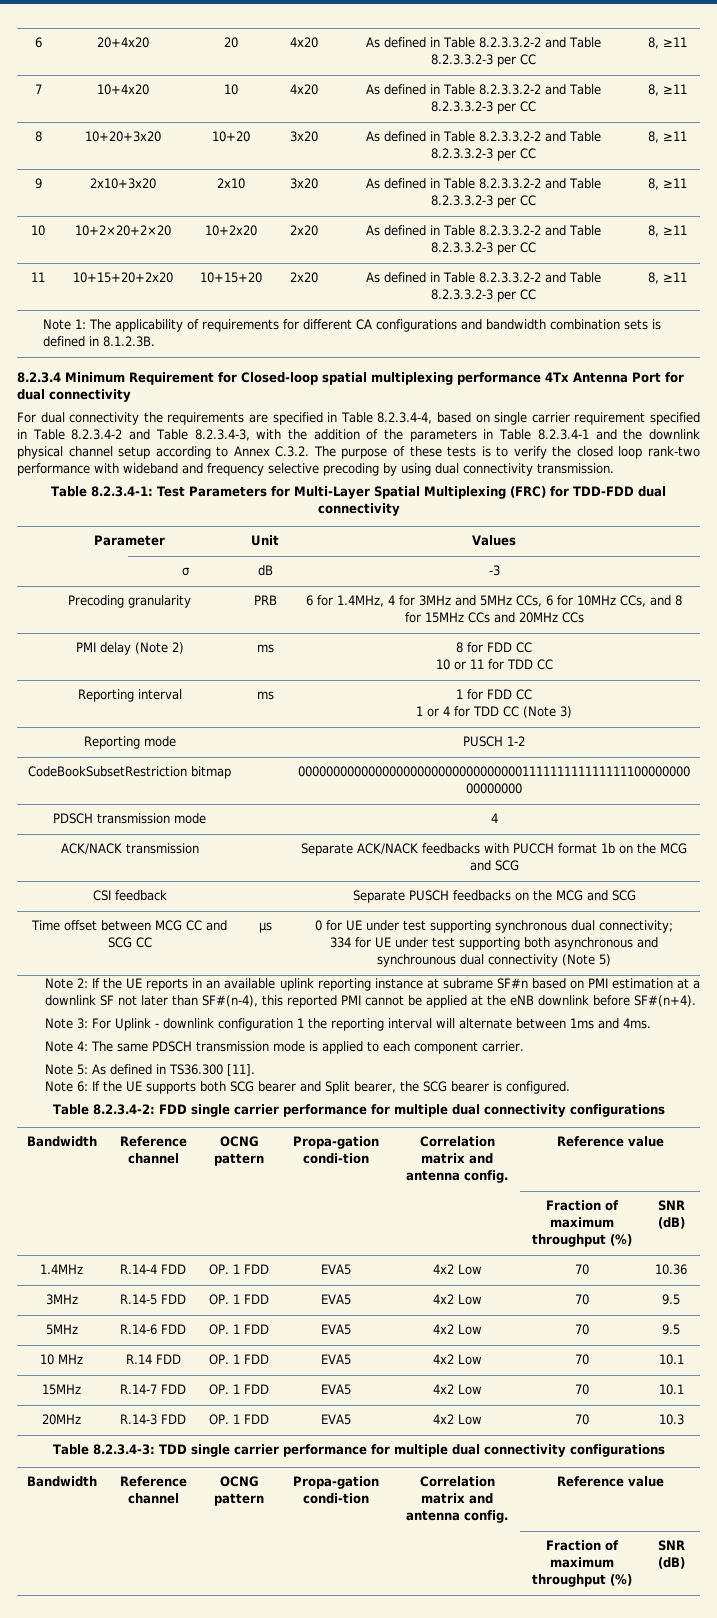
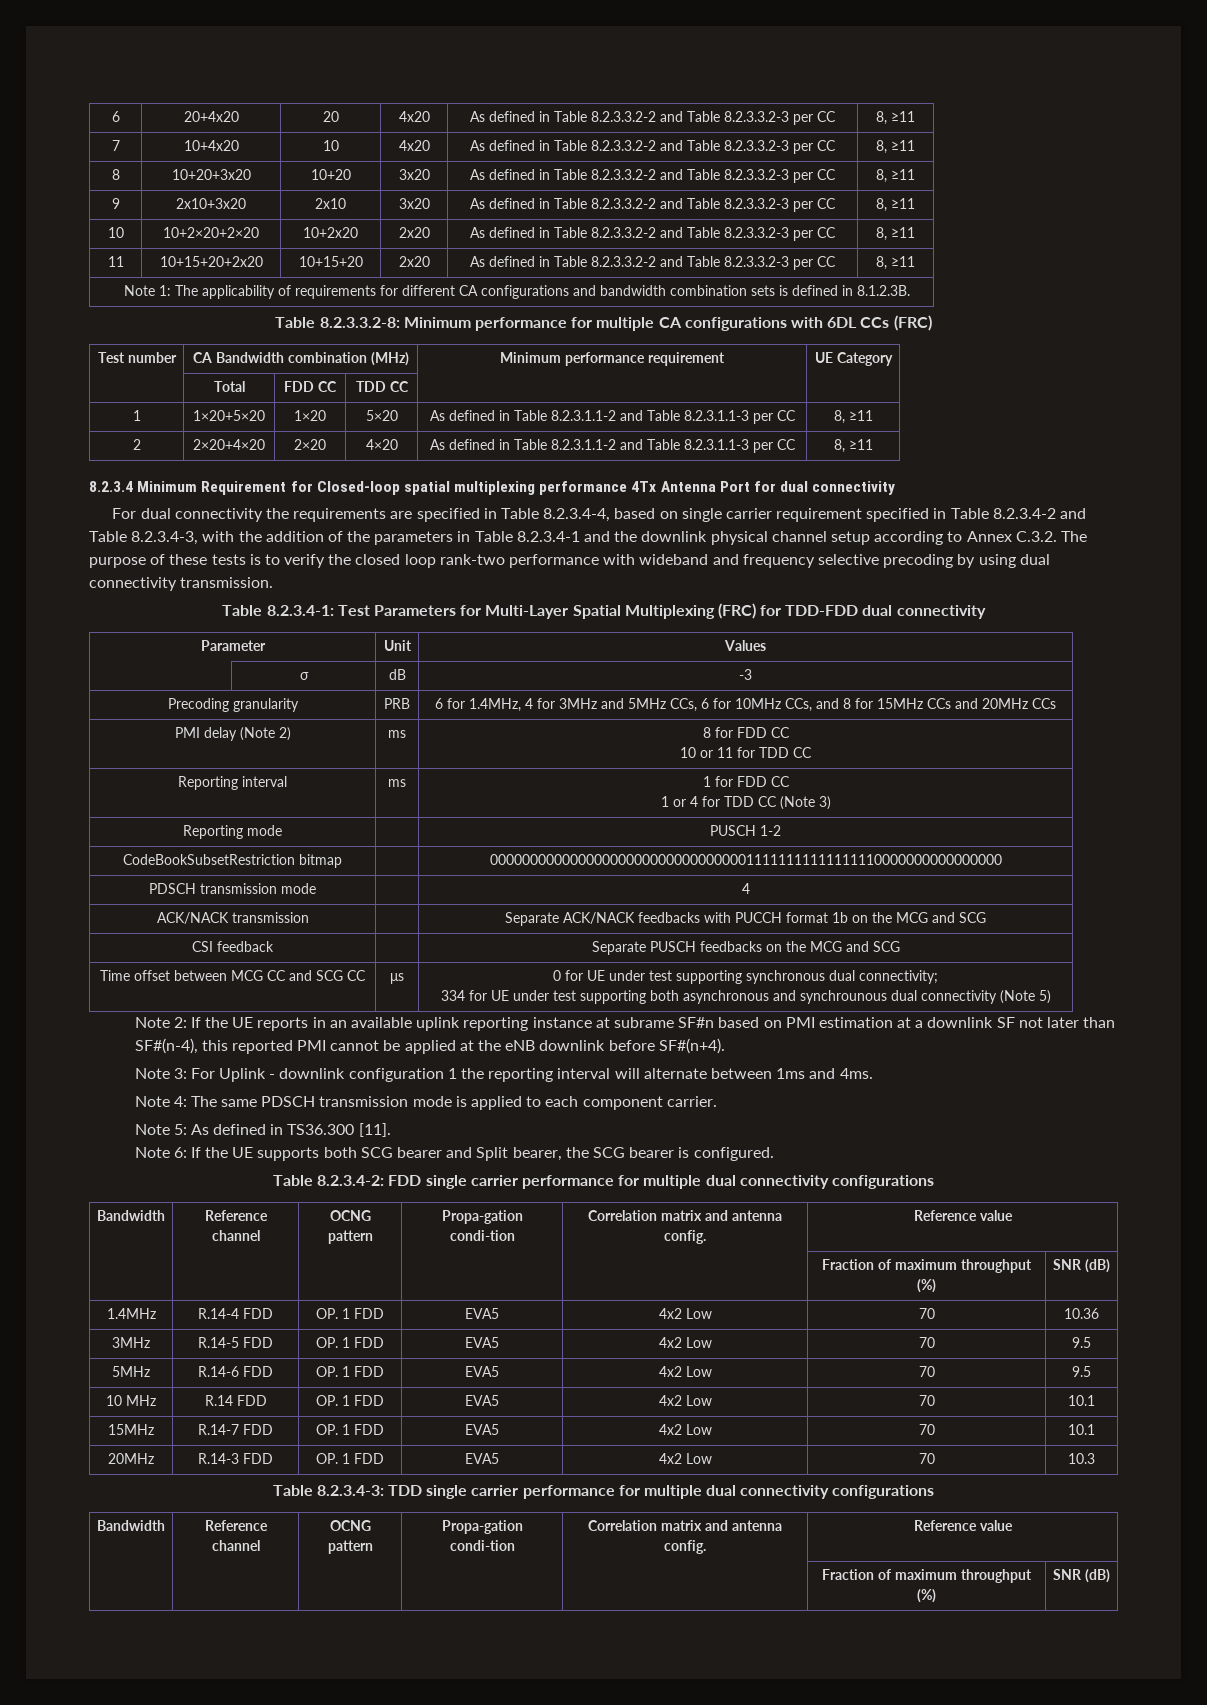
+ Table 8.2.3.3.2-8: Minimum performance for multiple CA configurations with 6DL CCs (FRC)
+ Test number | CA Bandwidth combination (MHz) | Minimum performance requirement | UE Category
+ | Total | FDD CC | TDD CC | |
+ 1 | 1×20+5×20 | 1×20 | 5×20 | As defined in Table 8.2.3.1.1-2 and Table 8.2.3.1.1-3 per CC | 8, ≥11
+ 2 | 2×20+4×20 | 2×20 | 4×20 | As defined in Table 8.2.3.1.1-2 and Table 8.2.3.1.1-3 per CC | 8, ≥11

